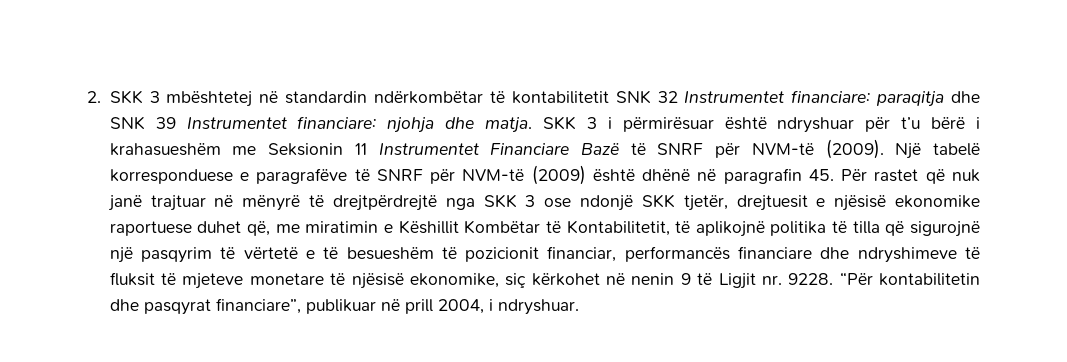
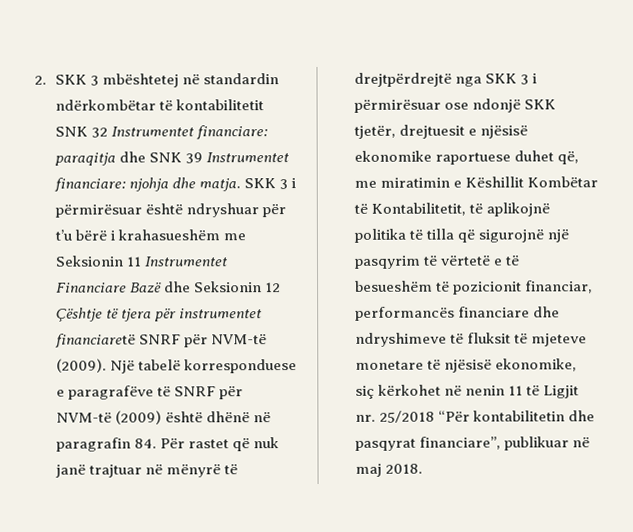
- SKK 3 i përmirësuar është ndryshuar për t’u bërë i krahasueshëm me Seksionin 11 Instrumentet Financiare Bazë të SNRF për NVM-të (2009).
+ SKK 3 i përmirësuar është ndryshuar për t’u bërë i krahasueshëm me Seksionin 11 Instrumentet Financiare Bazë dhe Seksionin 12 Çështje të tjera për instrumentet financiaretë SNRF për NVM-të (2009).
- Një tabelë korresponduese e paragrafëve të SNRF për NVM-të (2009) është dhënë në paragrafin 45. Për rastet që nuk janë trajtuar në mënyrë të drejtpërdrejtë nga SKK 3 ose ndonjë SKK tjetër, drejtuesit e njësisë ekonomike raportuese duhet që, me miratimin e Këshillit Kombëtar të Kontabilitetit, të aplikojnë politika të tilla që sigurojnë një pasqyrim të vërtetë e të besueshëm të pozicionit financiar, performancës financiare dhe ndryshimeve të fluksit të mjeteve monetare të njësisë ekonomike, siç kërkohet në nenin 9 të Ligjit nr. 9228. “Për kontabilitetin dhe pasqyrat financiare”, publikuar në prill 2004, i ndryshuar.
+ Një tabelë korresponduese e paragrafëve të SNRF për NVM-të (2009) është dhënë në paragrafin 84. Për rastet që nuk janë trajtuar në mënyrë të drejtpërdrejtë nga SKK 3 i përmirësuar ose ndonjë SKK tjetër, drejtuesit e njësisë ekonomike raportuese duhet që, me miratimin e Këshillit Kombëtar të Kontabilitetit, të aplikojnë politika të tilla që sigurojnë një pasqyrim të vërtetë e të besueshëm të pozicionit financiar, performancës financiare dhe ndryshimeve të fluksit të mjeteve monetare të njësisë ekonomike, siç kërkohet në nenin 11 të Ligjit nr. 25/2018 “Për kontabilitetin dhe pasqyrat financiare”, publikuar në maj 2018.

